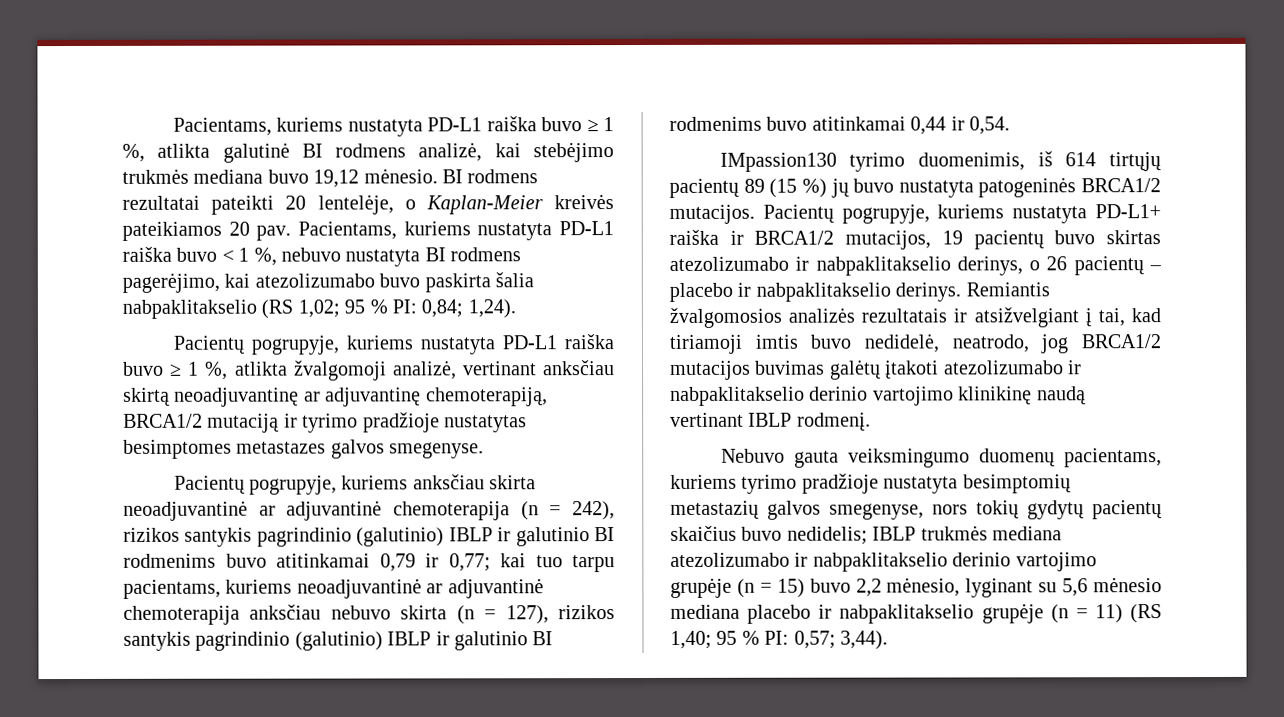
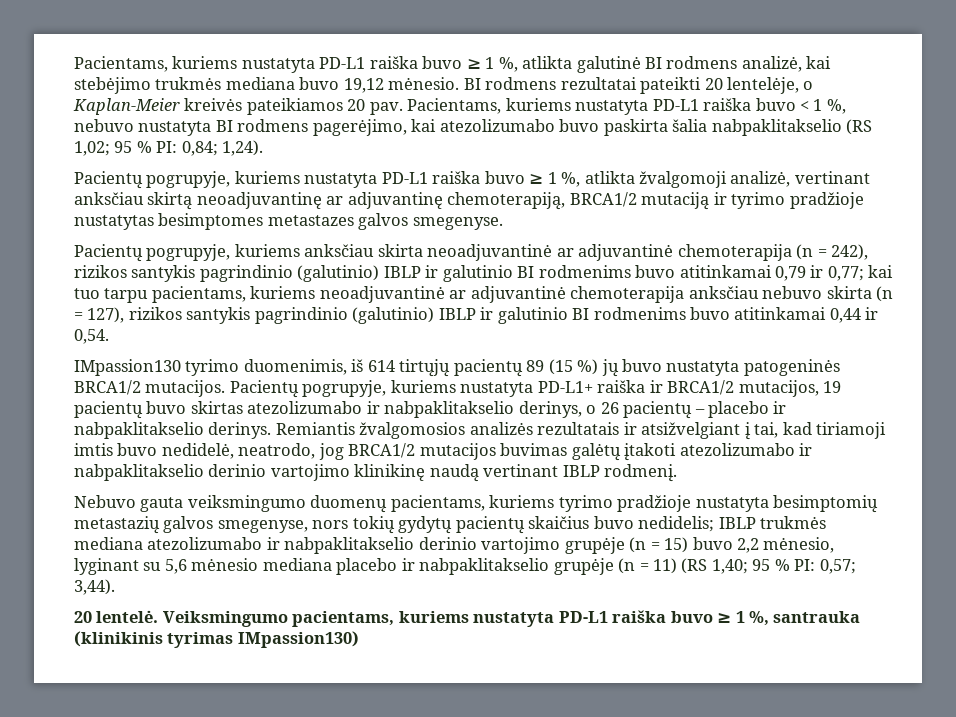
+ 20 lentelė. Veiksmingumo pacientams, kuriems nustatyta PD-L1 raiška buvo ≥ 1 %, santrauka (klinikinis tyrimas IMpassion130)

